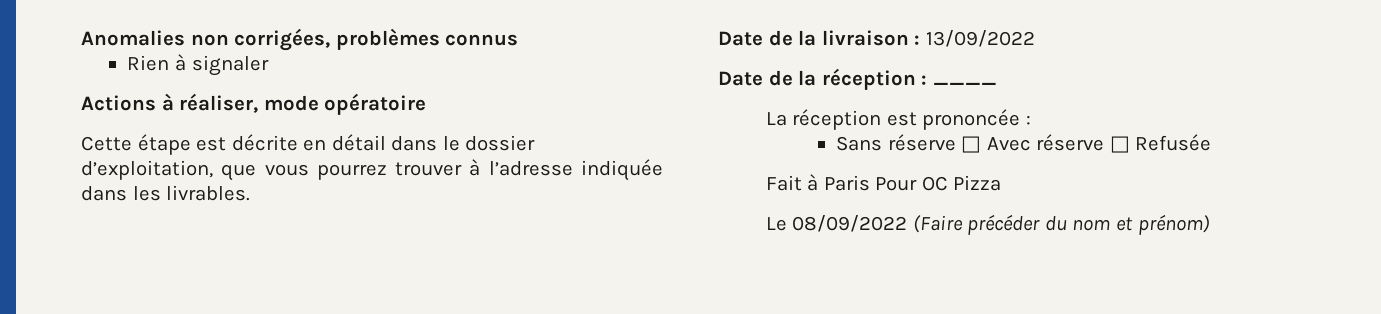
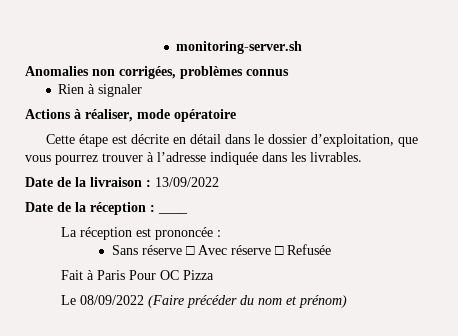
+ monitoring-server.sh

